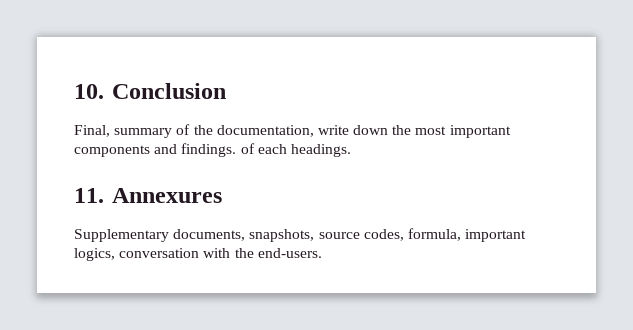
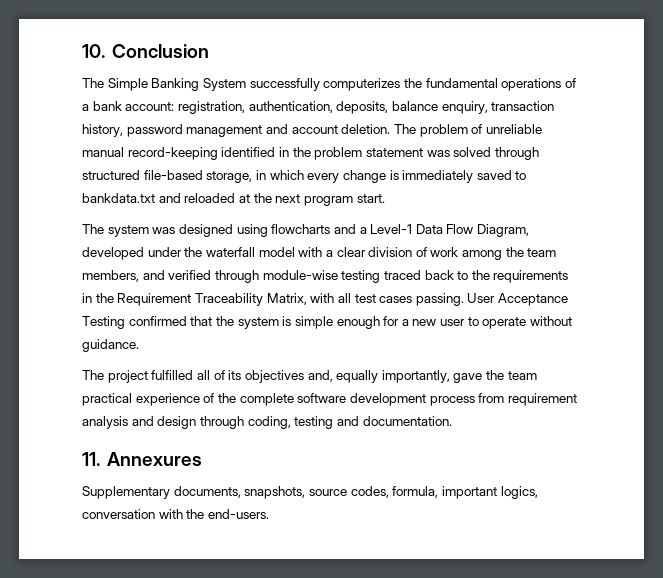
- Final, summary of the documentation, write down the most important components and findings. of each headings.
+ The Simple Banking System successfully computerizes the fundamental operations of a bank account: registration, authentication, deposits, balance enquiry, transaction history, password management and account deletion. The problem of unreliable manual record-keeping identified in the problem statement was solved through structured file-based storage, in which every change is immediately saved to bankdata.txt and reloaded at the next program start.
+ The system was designed using flowcharts and a Level-1 Data Flow Diagram, developed under the waterfall model with a clear division of work among the team members, and verified through module-wise testing traced back to the requirements in the Requirement Traceability Matrix, with all test cases passing. User Acceptance Testing confirmed that the system is simple enough for a new user to operate without guidance.
+ The project fulfilled all of its objectives and, equally importantly, gave the team practical experience of the complete software development process from requirement analysis and design through coding, testing and documentation.

